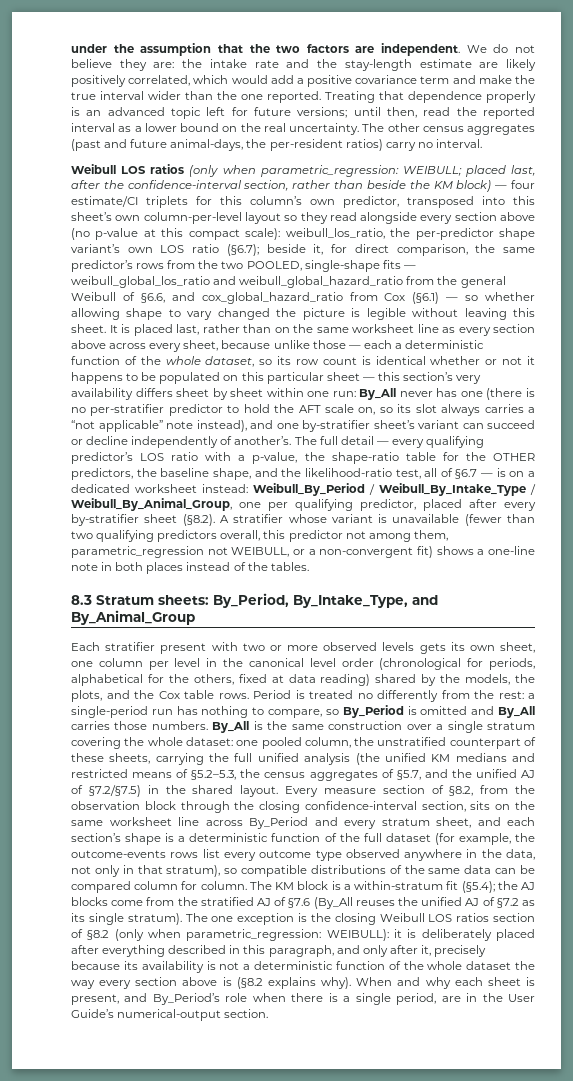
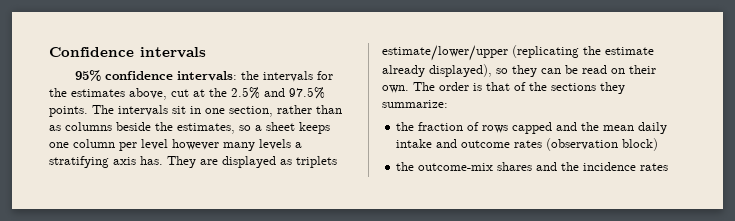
- under the assumption that the two factors are independent. We do not believe they are: the intake rate and the stay-length estimate are likely positively correlated, which would add a positive covariance term and make the true interval wider than the one reported. Treating that dependence properly is an advanced topic left for future versions; until then, read the reported interval as a lower bound on the real uncertainty. The other census aggregates (past and future animal-days, the per-resident ratios) carry no interval.
- Weibull LOS ratios (only when parametric_regression: WEIBULL; placed last, after the confidence-interval section, rather than beside the KM block) — four estimate/CI triplets for this column’s own predictor, transposed into this sheet’s own column-per-level layout so they read alongside every section above (no p-value at this compact scale): weibull_los_ratio, the per-predictor shape variant’s own LOS ratio (§6.7); beside it, for direct comparison, the same predictor’s rows from the two POOLED, single-shape fits — weibull_global_los_ratio and weibull_global_hazard_ratio from the general Weibull of §6.6, and cox_global_hazard_ratio from Cox (§6.1) — so whether allowing shape to vary changed the picture is legible without leaving this sheet. It is placed last, rather than on the same worksheet line as every section above across every sheet, because unlike those — each a deterministic function of the whole dataset, so its row count is identical whether or not it happens to be populated on this particular sheet — this section’s very availability differs sheet by sheet within one run: By_All never has one (there is no per-stratifier predictor to hold the AFT scale on, so its slot always carries a “not applicable” note instead), and one by-stratifier sheet’s variant can succeed or decline independently of another’s. The full detail — every qualifying predictor’s LOS ratio with a p-value, the shape-ratio table for the OTHER predictors, the baseline shape, and the likelihood-ratio test, all of §6.7 — is on a dedicated worksheet instead: Weibull_By_Period / Weibull_By_Intake_Type / Weibull_By_Animal_Group, one per qualifying predictor, placed after every by-stratifier sheet (§8.2). A stratifier whose variant is unavailable (fewer than two qualifying predictors overall, this predictor not among them, parametric_regression not WEIBULL, or a non-convergent fit) shows a one-line note in both places instead of the tables.
- 8.3 Stratum sheets: By_Period, By_Intake_Type, and By_Animal_Group
- Each stratifier present with two or more observed levels gets its own sheet, one column per level in the canonical level order (chronological for periods, alphabetical for the others, fixed at data reading) shared by the models, the plots, and the Cox table rows. Period is treated no differently from the rest: a single-period run has nothing to compare, so By_Period is omitted and By_All carries those numbers. By_All is the same construction over a single stratum covering the whole dataset: one pooled column, the unstratified counterpart of these sheets, carrying the full unified analysis (the unified KM medians and restricted means of §5.2–5.3, the census aggregates of §5.7, and the unified AJ of §7.2/§7.5) in the shared layout. Every measure section of §8.2, from the observation block through the closing confidence-interval section, sits on the same worksheet line across By_Period and every stratum sheet, and each section’s shape is a deterministic function of the full dataset (for example, the outcome-events rows list every outcome type observed anywhere in the data, not only in that stratum), so compatible distributions of the same data can be compared column for column. The KM block is a within-stratum fit (§5.4); the AJ blocks come from the stratified AJ of §7.6 (By_All reuses the unified AJ of §7.2 as its single stratum). The one exception is the closing Weibull LOS ratios section of §8.2 (only when parametric_regression: WEIBULL): it is deliberately placed after everything described in this paragraph, and only after it, precisely because its availability is not a deterministic function of the whole dataset the way every section above is (§8.2 explains why). When and why each sheet is present, and By_Period’s role when there is a single period, are in the User Guide’s numerical-output section.
+ Confidence intervals
+ 95% confidence intervals: the intervals for the estimates above, cut at the 2.5% and 97.5% points. The intervals sit in one section, rather than as columns beside the estimates, so a sheet keeps one column per level however many levels a stratifying axis has. They are displayed as triplets estimate/lower/upper (replicating the estimate already displayed), so they can be read on their own. The order is that of the sections they summarize:
+ the fraction of rows capped and the mean daily intake and outcome rates (observation block)
+ the outcome-mix shares and the incidence rates

